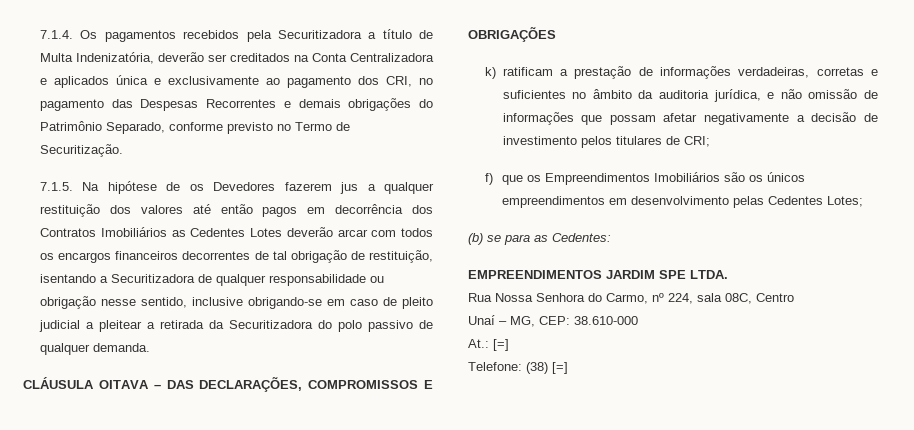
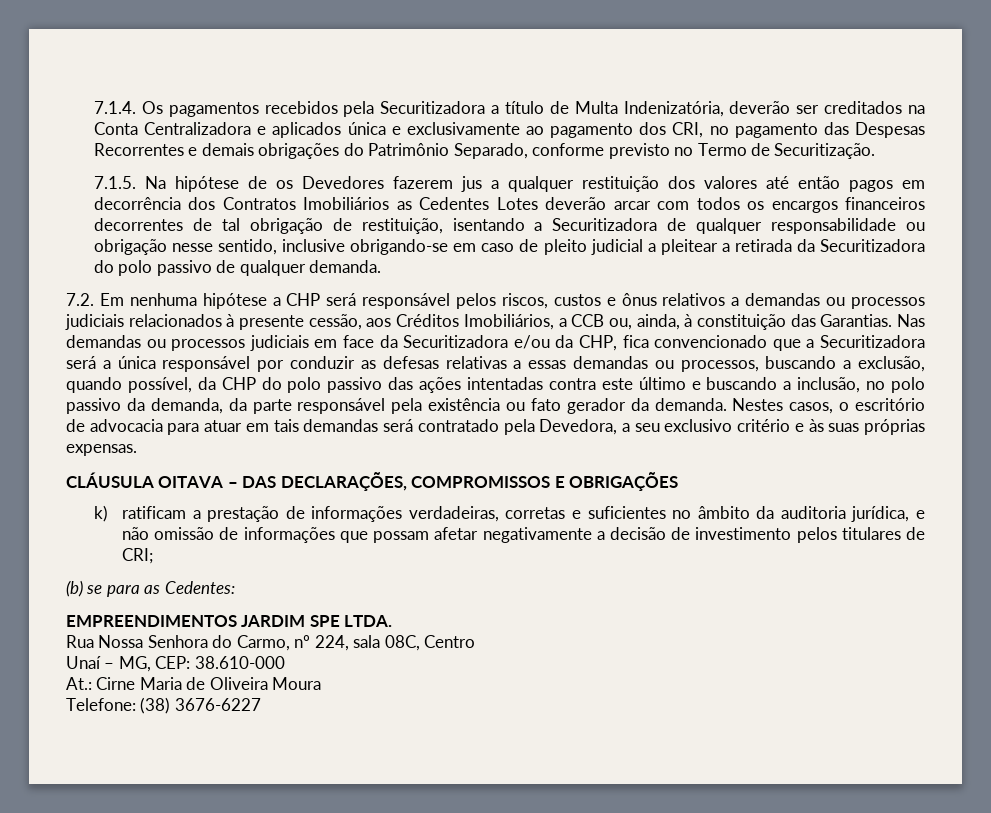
+ 7.2. Em nenhuma hipótese a CHP será responsável pelos riscos, custos e ônus relativos a demandas ou processos judiciais relacionados à presente cessão, aos Créditos Imobiliários, a CCB ou, ainda, à constituição das Garantias. Nas demandas ou processos judiciais em face da Securitizadora e/ou da CHP, fica convencionado que a Securitizadora será a única responsável por conduzir as defesas relativas a essas demandas ou processos, buscando a exclusão, quando possível, da CHP do polo passivo das ações intentadas contra este último e buscando a inclusão, no polo passivo da demanda, da parte responsável pela existência ou fato gerador da demanda. Nestes casos, o escritório de advocacia para atuar em tais demandas será contratado pela Devedora, a seu exclusivo critério e às suas próprias expensas.
- f) que os Empreendimentos Imobiliários são os únicos empreendimentos em desenvolvimento pelas Cedentes Lotes;
- At.: [=]
+ At.: Cirne Maria de Oliveira Moura
- Telefone: (38) [=]
+ Telefone: (38) 3676-6227

